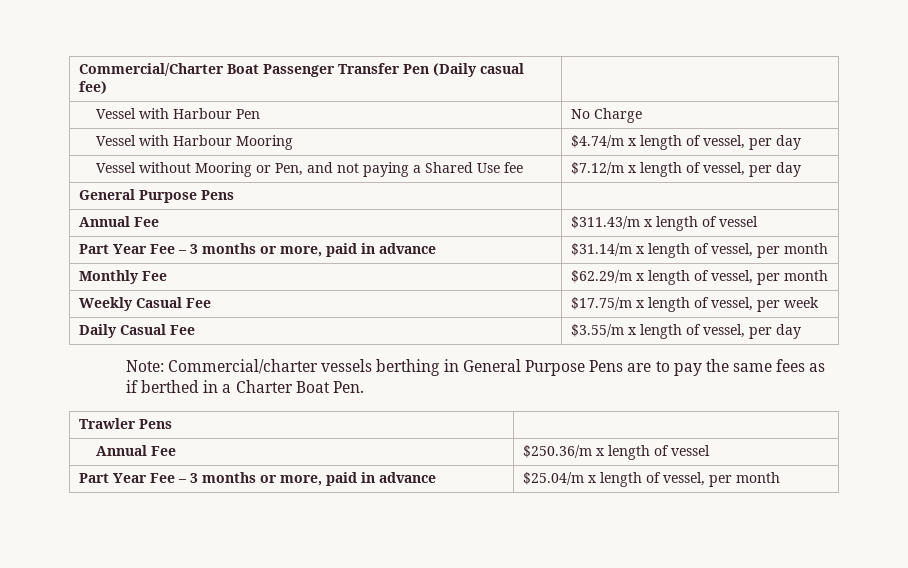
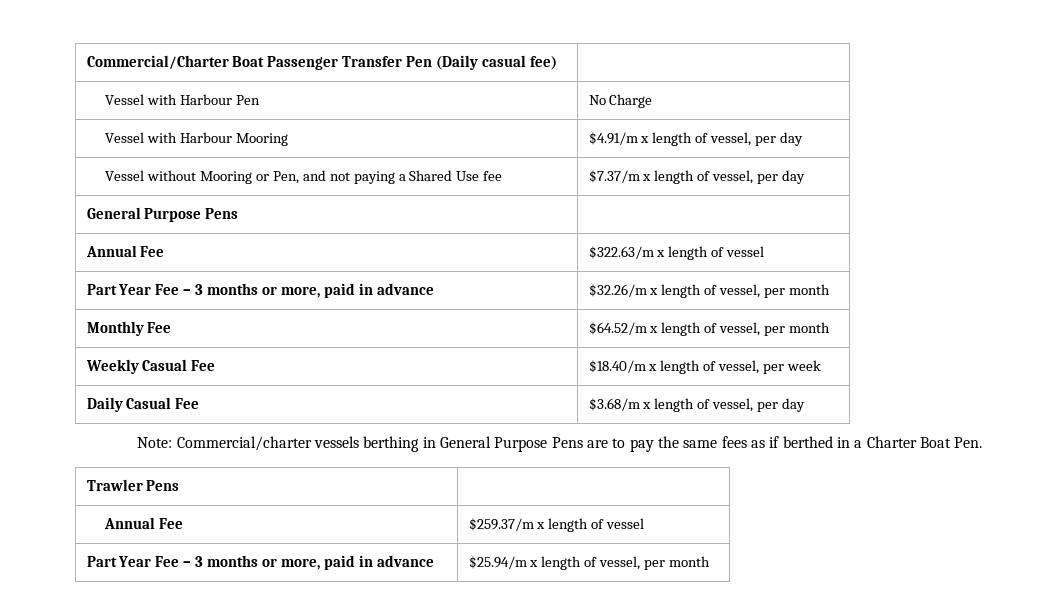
- Vessel with Harbour Mooring | $4.74/m x length of vessel, per day
+ Vessel with Harbour Mooring | $4.91/m x length of vessel, per day
- Vessel without Mooring or Pen, and not paying a Shared Use fee | $7.12/m x length of vessel, per day
+ Vessel without Mooring or Pen, and not paying a Shared Use fee | $7.37/m x length of vessel, per day
- Annual Fee | $311.43/m x length of vessel
+ Annual Fee | $322.63/m x length of vessel
- Part Year Fee – 3 months or more, paid in advance | $31.14/m x length of vessel, per month
+ Part Year Fee – 3 months or more, paid in advance | $32.26/m x length of vessel, per month
- Monthly Fee | $62.29/m x length of vessel, per month
+ Monthly Fee | $64.52/m x length of vessel, per month
- Weekly Casual Fee | $17.75/m x length of vessel, per week
+ Weekly Casual Fee | $18.40/m x length of vessel, per week
- Daily Casual Fee | $3.55/m x length of vessel, per day
+ Daily Casual Fee | $3.68/m x length of vessel, per day
- Annual Fee | $250.36/m x length of vessel
+ Annual Fee | $259.37/m x length of vessel
- Part Year Fee – 3 months or more, paid in advance | $25.04/m x length of vessel, per month
+ Part Year Fee – 3 months or more, paid in advance | $25.94/m x length of vessel, per month

